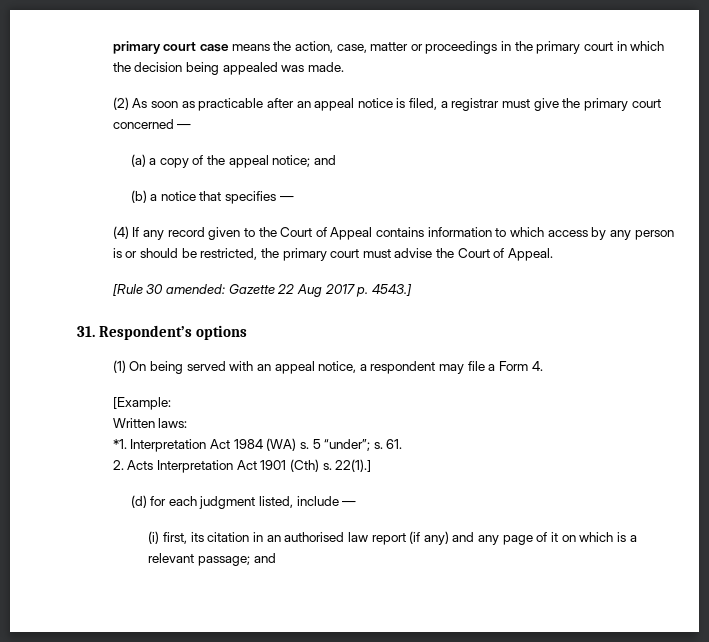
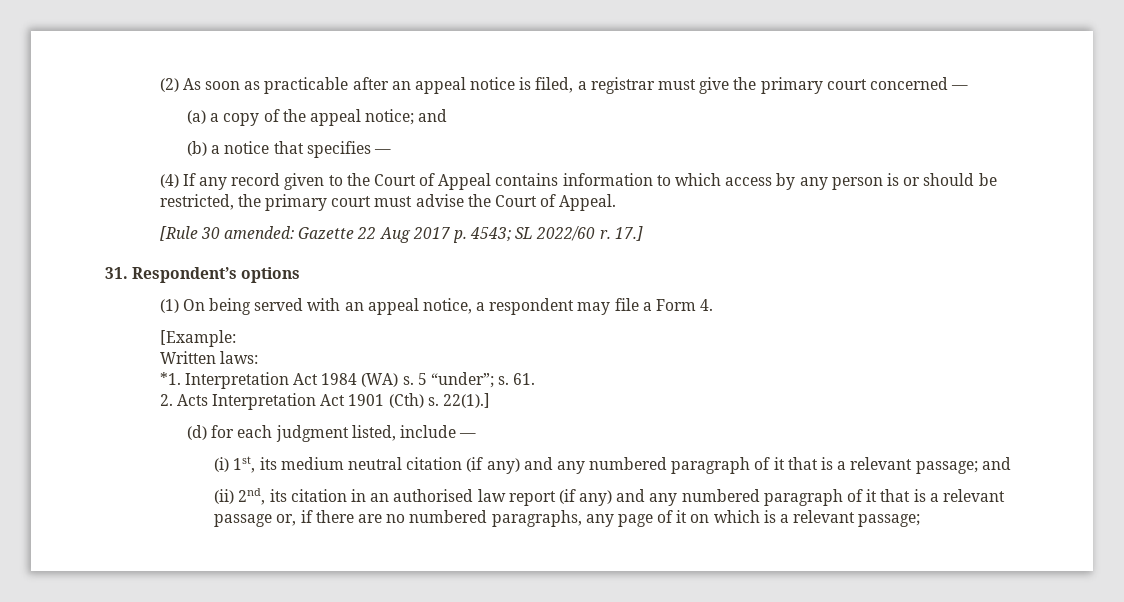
- primary court case means the action, case, matter or proceedings in the primary court in which the decision being appealed was made.
- [Rule 30 amended: Gazette 22 Aug 2017 p. 4543.]
+ [Rule 30 amended: Gazette 22 Aug 2017 p. 4543; SL 2022/60 r. 17.]
- (i) first, its citation in an authorised law report (if any) and any page of it on which is a relevant passage; and
+ (i) 1st, its medium neutral citation (if any) and any numbered paragraph of it that is a relevant passage; and
+ (ii) 2nd, its citation in an authorised law report (if any) and any numbered paragraph of it that is a relevant passage or, if there are no numbered paragraphs, any page of it on which is a relevant passage;

